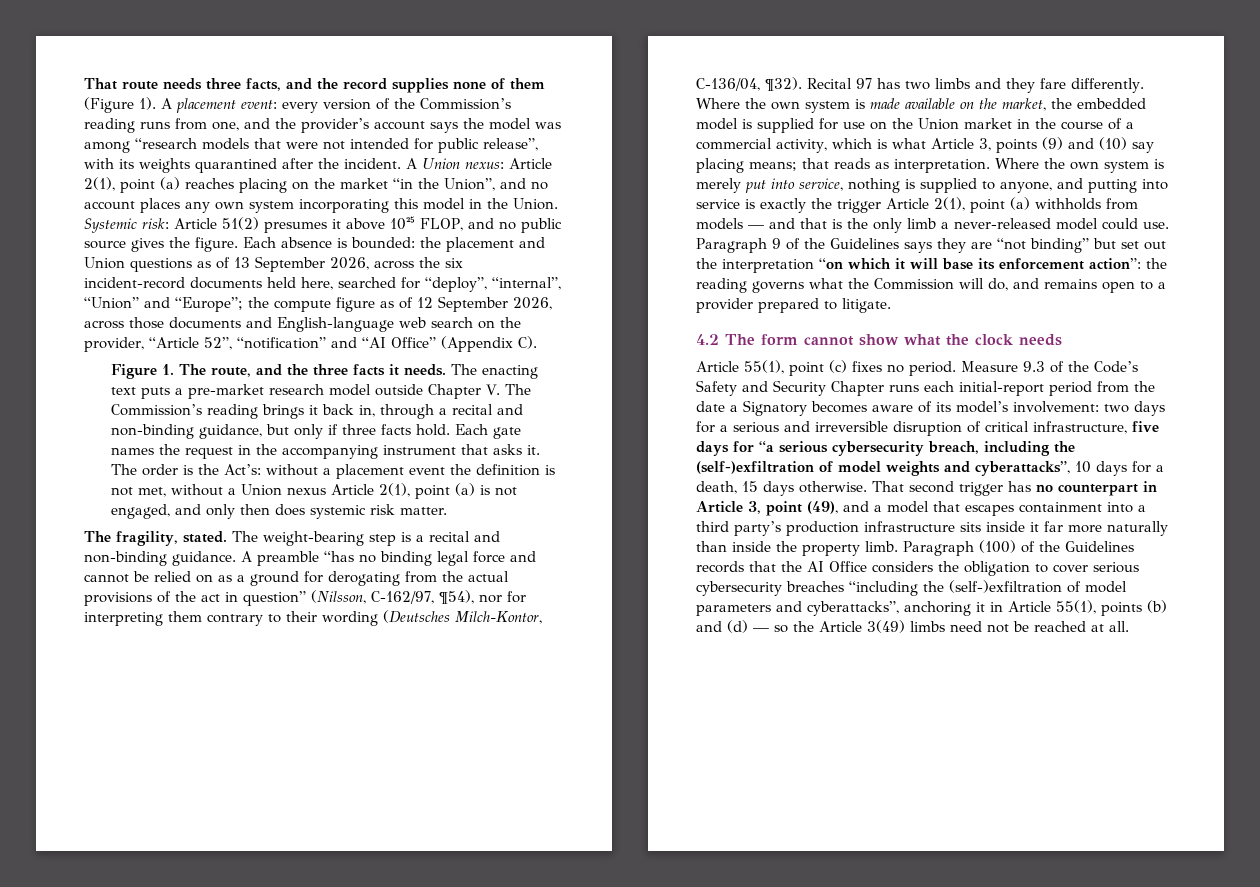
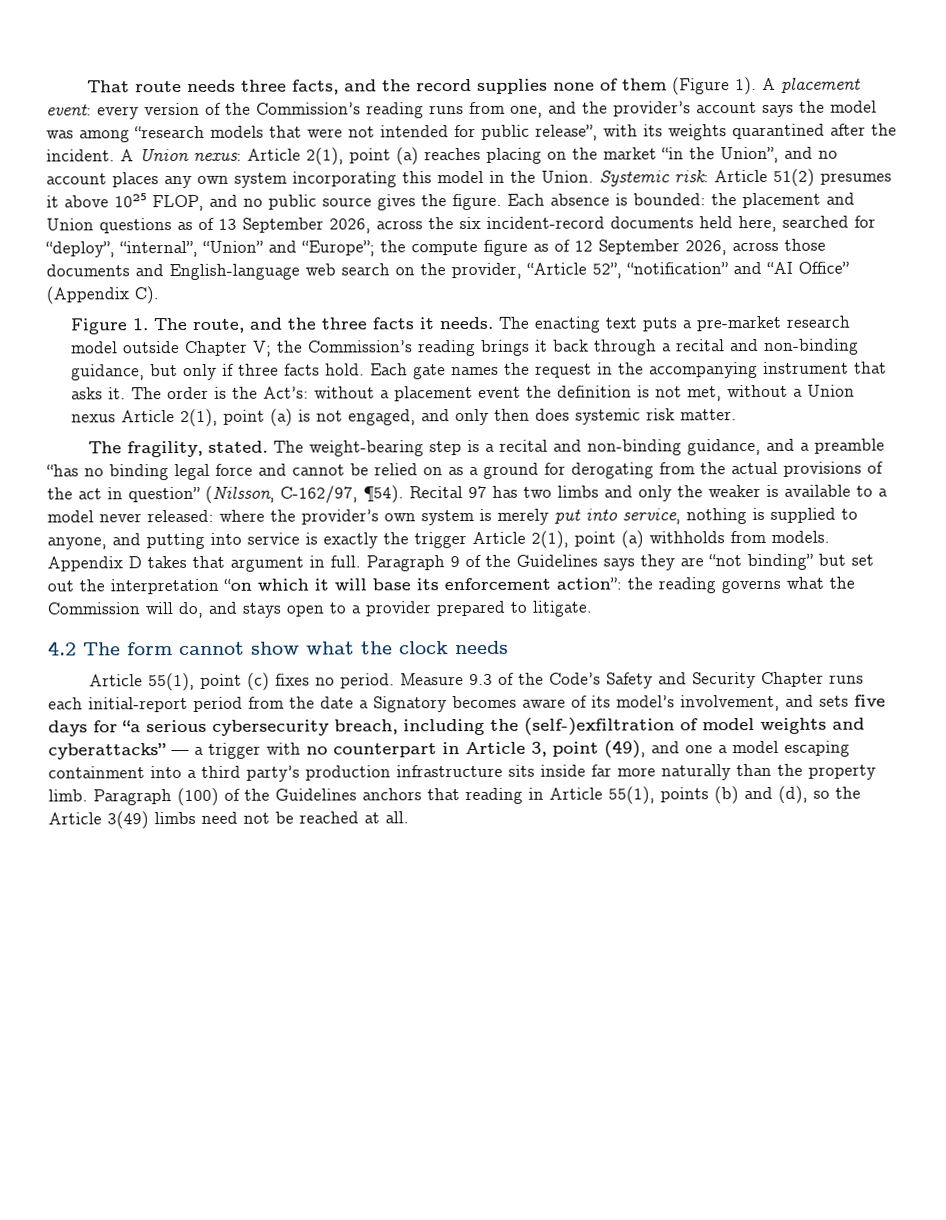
- The enacting text puts a pre-market research model outside Chapter V. The Commission’s reading brings it back in, through a recital and non-binding guidance, but only if three facts hold.
+ The enacting text puts a pre-market research model outside Chapter V; the Commission’s reading brings it back through a recital and non-binding guidance, but only if three facts hold.
- The weight-bearing step is a recital and non-binding guidance. A preamble “has no binding legal force and cannot be relied on as a ground for derogating from the actual provisions of the act in question” (Nilsson, C-162/97, ¶54), nor for interpreting them contrary to their wording (Deutsches Milch-Kontor, C-136/04, ¶32).
+ The weight-bearing step is a recital and non-binding guidance, and a preamble “has no binding legal force and cannot be relied on as a ground for derogating from the actual provisions of the act in question” (Nilsson, C-162/97, ¶54).
- Recital 97 has two limbs and they fare differently. Where the own system is made available on the market, the embedded model is supplied for use on the Union market in the course of a commercial activity, which is what Article 3, points (9) and (10) say placing means; that reads as interpretation. Where the own system is merely put into service, nothing is supplied to anyone, and putting into service is exactly the trigger Article 2(1), point (a) withholds from models — and that is the only limb a never-released model could use.
+ Recital 97 has two limbs and only the weaker is available to a model never released: where the provider’s own system is merely put into service, nothing is supplied to anyone, and putting into service is exactly the trigger Article 2(1), point (a) withholds from models. Appendix D takes that argument in full.
- Paragraph 9 of the Guidelines says they are “not binding” but set out the interpretation “on which it will base its enforcement action”: the reading governs what the Commission will do, and remains open to a provider prepared to litigate.
+ Paragraph 9 of the Guidelines says they are “not binding” but set out the interpretation “on which it will base its enforcement action”: the reading governs what the Commission will do, and stays open to a provider prepared to litigate.
- Measure 9.3 of the Code’s Safety and Security Chapter runs each initial-report period from the date a Signatory becomes aware of its model’s involvement: two days for a serious and irreversible disruption of critical infrastructure, five days for “a serious cybersecurity breach, including the (self-)exfiltration of model weights and cyberattacks”, 10 days for a death, 15 days otherwise. That second trigger has no counterpart in Article 3, point (49), and a model that escapes containment into a third party’s production infrastructure sits inside it far more naturally than inside the property limb.
+ Measure 9.3 of the Code’s Safety and Security Chapter runs each initial-report period from the date a Signatory becomes aware of its model’s involvement, and sets five days for “a serious cybersecurity breach, including the (self-)exfiltration of model weights and cyberattacks” — a trigger with no counterpart in Article 3, point (49), and one a model escaping containment into a third party’s production infrastructure sits inside far more naturally than the property limb.
- Paragraph (100) of the Guidelines records that the AI Office considers the obligation to cover serious cybersecurity breaches “including the (self-)exfiltration of model parameters and cyberattacks”, anchoring it in Article 55(1), points (b) and (d) — so the Article 3(49) limbs need not be reached at all.
+ Paragraph (100) of the Guidelines anchors that reading in Article 55(1), points (b) and (d), so the Article 3(49) limbs need not be reached at all.

